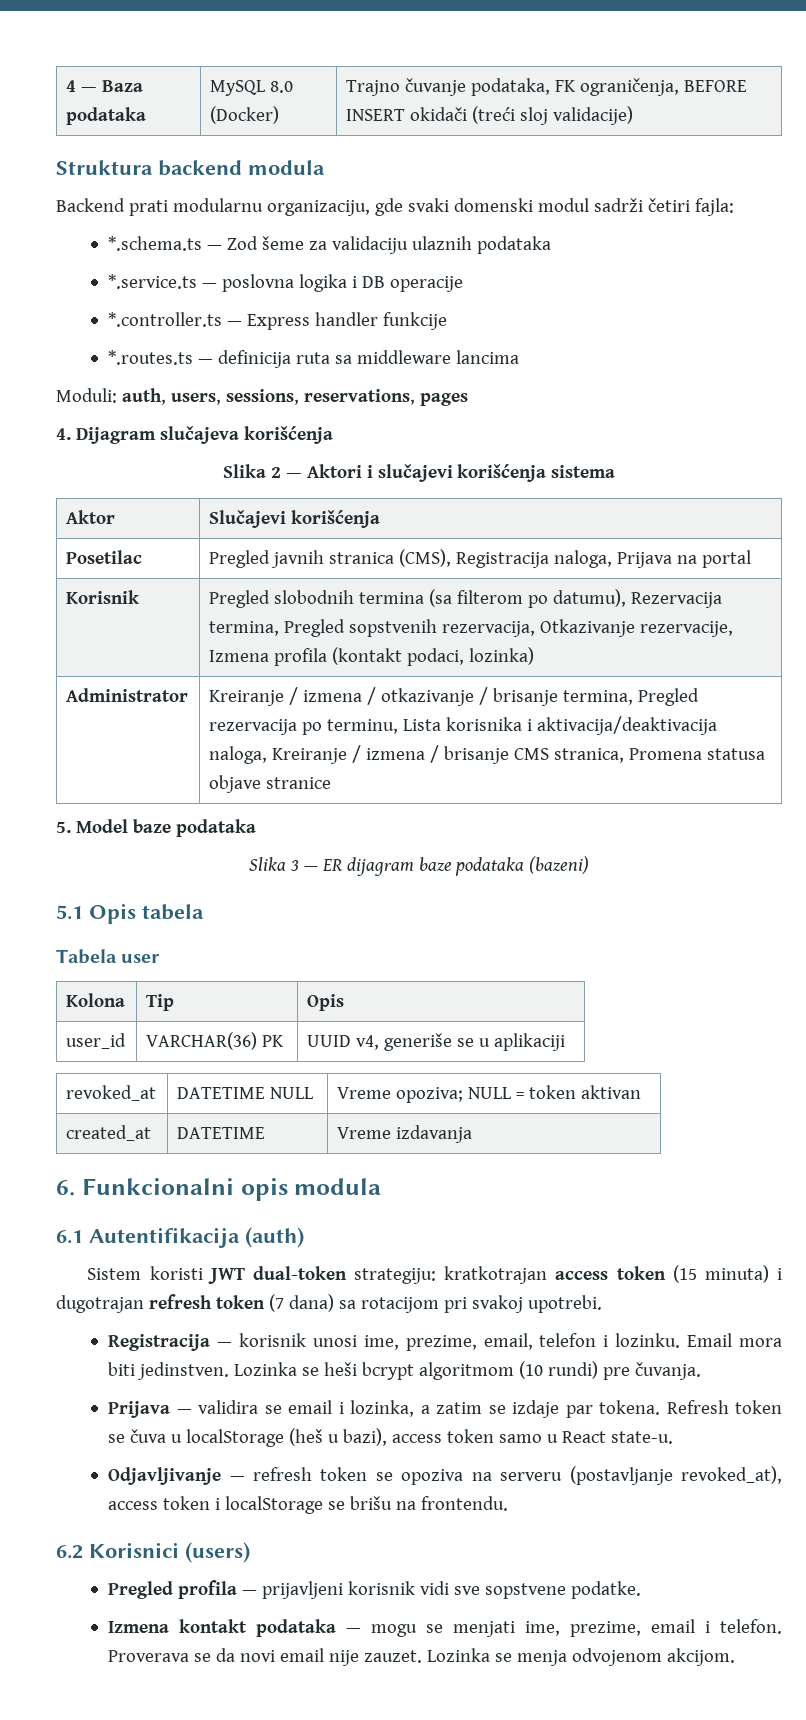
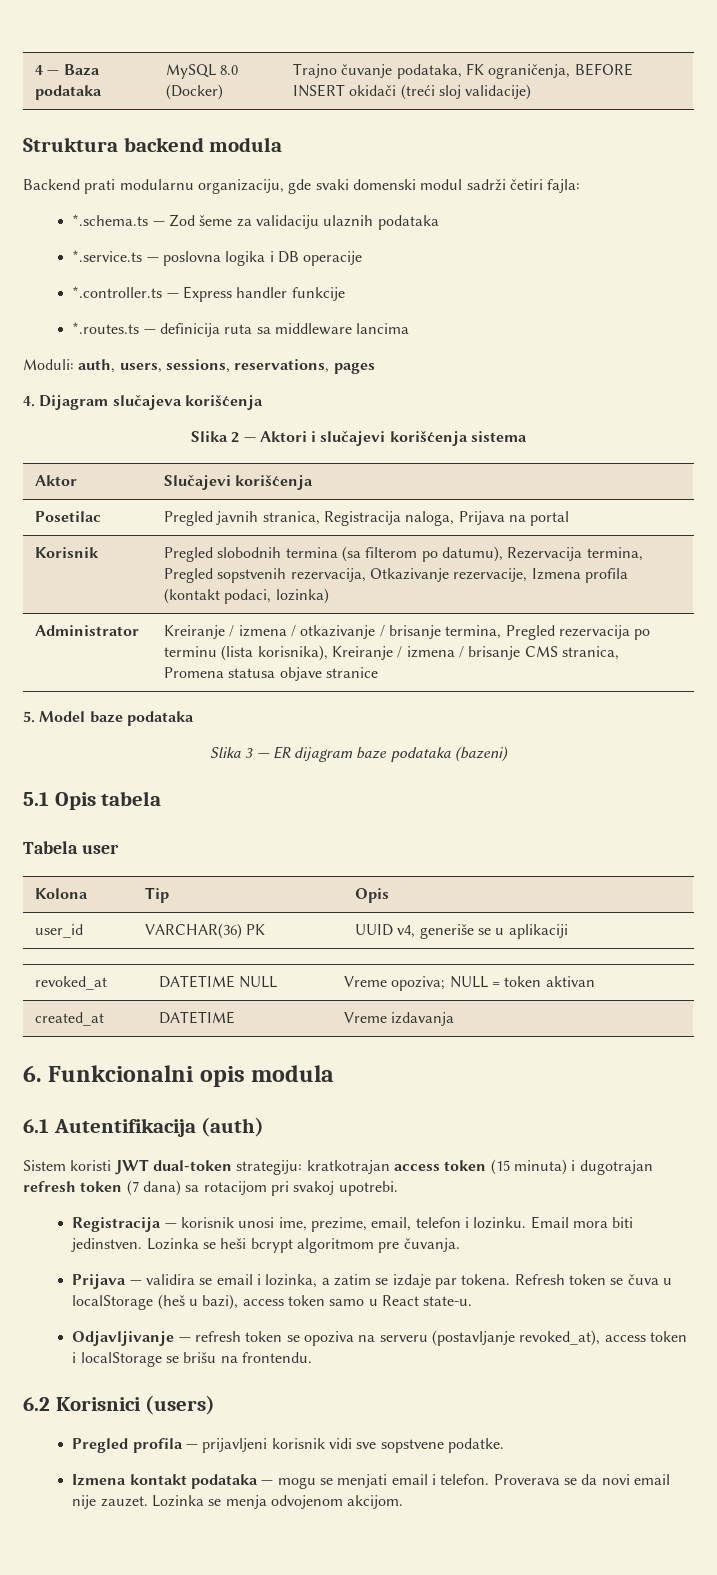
- Posetilac | Pregled javnih stranica (CMS), Registracija naloga, Prijava na portal
+ Posetilac | Pregled javnih stranica, Registracija naloga, Prijava na portal
- Administrator | Kreiranje / izmena / otkazivanje / brisanje termina, Pregled rezervacija po terminu, Lista korisnika i aktivacija/deaktivacija naloga, Kreiranje / izmena / brisanje CMS stranica, Promena statusa objave stranice
+ Administrator | Kreiranje / izmena / otkazivanje / brisanje termina, Pregled rezervacija po terminu (lista korisnika), Kreiranje / izmena / brisanje CMS stranica, Promena statusa objave stranice
- Lozinka se heši bcrypt algoritmom (10 rundi) pre čuvanja.
+ Lozinka se heši bcrypt algoritmom pre čuvanja.
- Izmena kontakt podataka — mogu se menjati ime, prezime, email i telefon.
+ Izmena kontakt podataka — mogu se menjati email i telefon.

